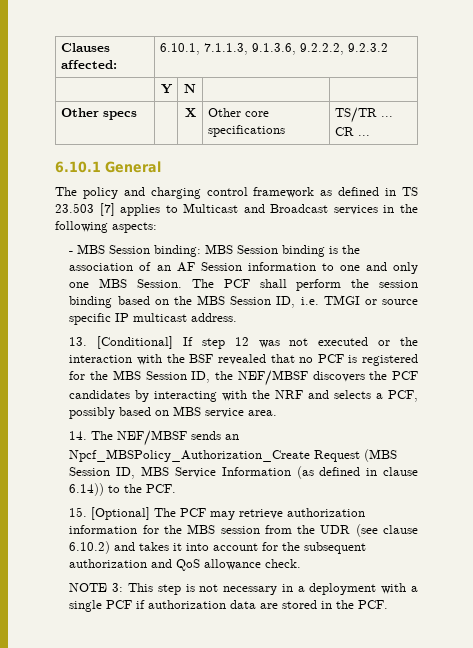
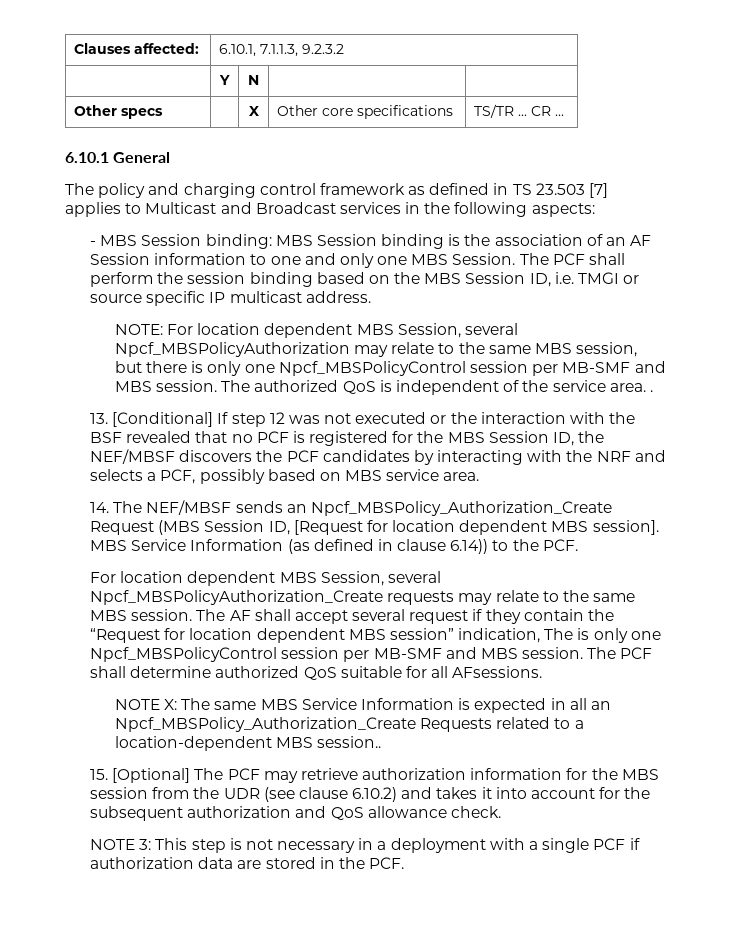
- Clauses affected: | 6.10.1, 7.1.1.3, 9.1.3.6, 9.2.2.2, 9.2.3.2
+ Clauses affected: | 6.10.1, 7.1.1.3, 9.2.3.2
+ NOTE: For location dependent MBS Session, several Npcf_MBSPolicyAuthorization may relate to the same MBS session, but there is only one Npcf_MBSPolicyControl session per MB-SMF and MBS session. The authorized QoS is independent of the service area. .
- 14. The NEF/MBSF sends an Npcf_MBSPolicy_Authorization_Create Request (MBS Session ID, MBS Service Information (as defined in clause 6.14)) to the PCF.
+ 14. The NEF/MBSF sends an Npcf_MBSPolicy_Authorization_Create Request (MBS Session ID, [Request for location dependent MBS session]. MBS Service Information (as defined in clause 6.14)) to the PCF.
+ For location dependent MBS Session, several Npcf_MBSPolicyAuthorization_Create requests may relate to the same MBS session. The AF shall accept several request if they contain the “Request for location dependent MBS session” indication, The is only one Npcf_MBSPolicyControl session per MB-SMF and MBS session. The PCF shall determine authorized QoS suitable for all AFsessions.
+ NOTE X: The same MBS Service Information is expected in all an Npcf_MBSPolicy_Authorization_Create Requests related to a location-dependent MBS session..

